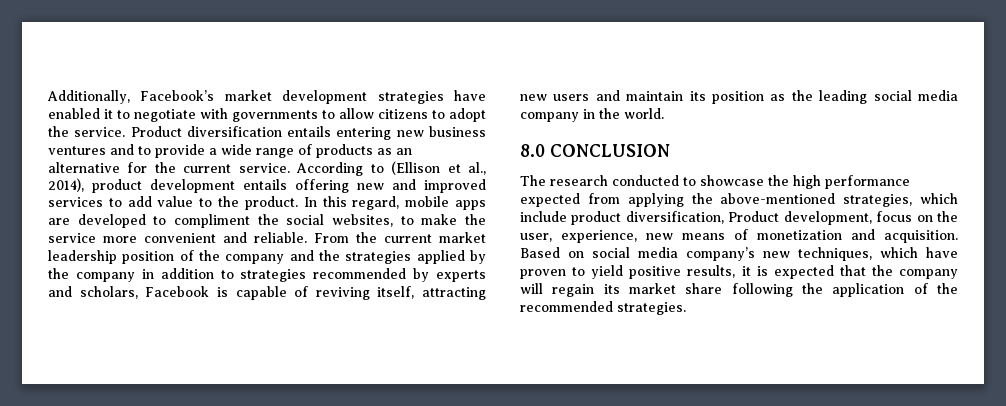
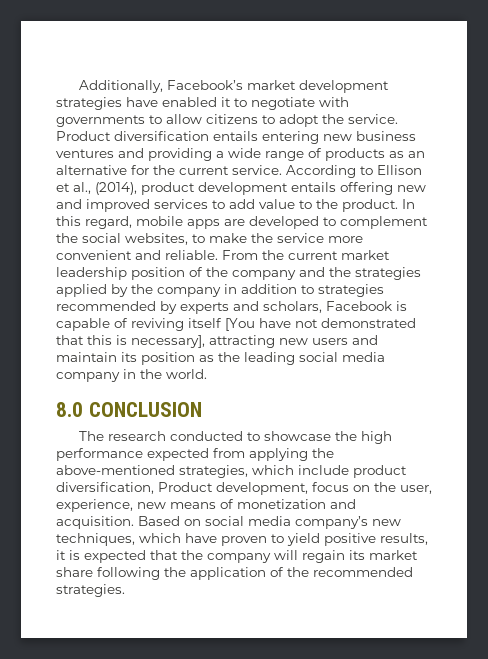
- Product diversification entails entering new business ventures and to provide a wide range of products as an alternative for the current service.
+ Product diversification entails entering new business ventures and providing a wide range of products as an alternative for the current service.
- According to (Ellison et al., 2014), product development entails offering new and improved services to add value to the product.
+ According to Ellison et al., (2014), product development entails offering new and improved services to add value to the product.
- In this regard, mobile apps are developed to compliment the social websites, to make the service more convenient and reliable.
+ In this regard, mobile apps are developed to complement the social websites, to make the service more convenient and reliable.
- From the current market leadership position of the company and the strategies applied by the company in addition to strategies recommended by experts and scholars, Facebook is capable of reviving itself, attracting new users and maintain its position as the leading social media company in the world.
+ From the current market leadership position of the company and the strategies applied by the company in addition to strategies recommended by experts and scholars, Facebook is capable of reviving itself [You have not demonstrated that this is necessary], attracting new users and maintain its position as the leading social media company in the world.

